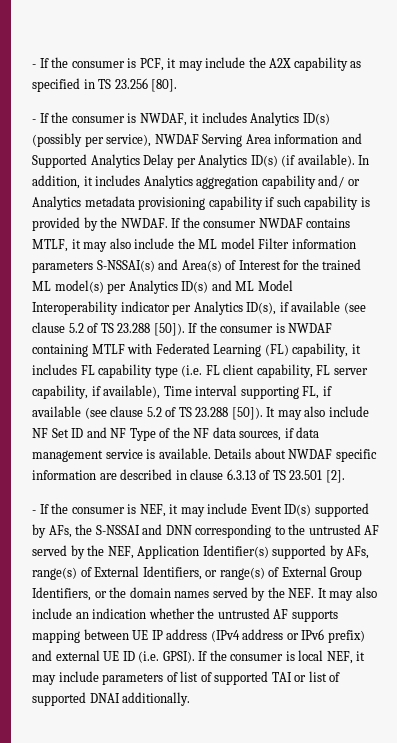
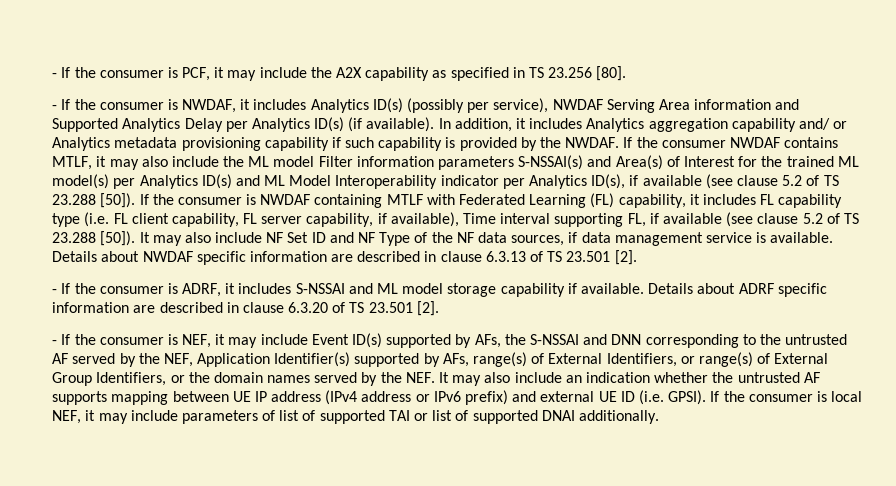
+ - If the consumer is ADRF, it includes S-NSSAI and ML model storage capability if available. Details about ADRF specific information are described in clause 6.3.20 of TS 23.501 [2].

